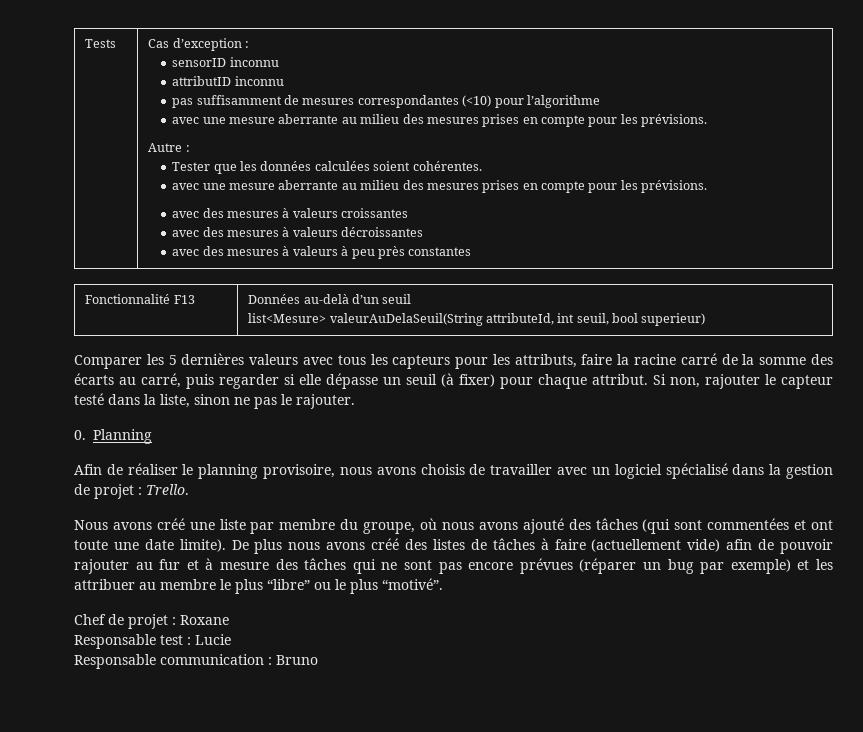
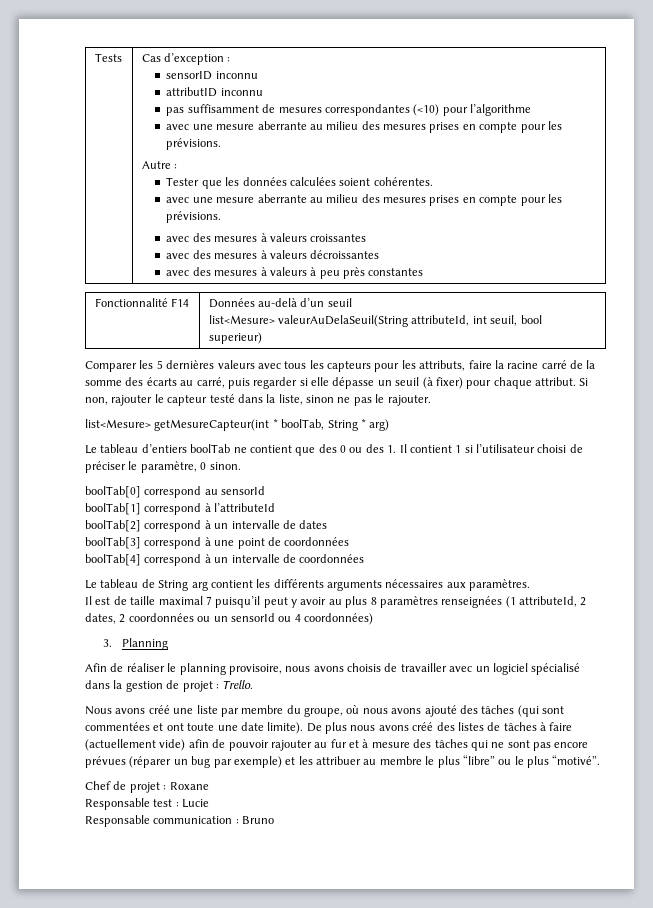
- Fonctionnalité F13 | Données au-delà d’un seuil
+ Fonctionnalité F14 | Données au-delà d’un seuil
- 0. Planning
+ list<Mesure> getMesureCapteur(int * boolTab, String * arg)
+ Le tableau d’entiers boolTab ne contient que des 0 ou des 1. Il contient 1 si l’utilisateur choisi de préciser le paramètre, 0 sinon.
+ boolTab[0] correspond au sensorId
+ boolTab[1] correspond à l’attributeId
+ boolTab[2] correspond à un intervalle de dates
+ boolTab[3] correspond à une point de coordonnées
+ boolTab[4] correspond à un intervalle de coordonnées
+ Le tableau de String arg contient les différents arguments nécessaires aux paramètres.
+ Il est de taille maximal 7 puisqu’il peut y avoir au plus 8 paramètres renseignées (1 attributeId, 2 dates, 2 coordonnées ou un sensorId ou 4 coordonnées)
+ 3. Planning

